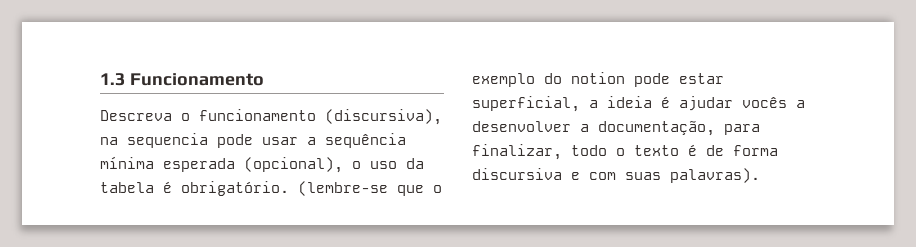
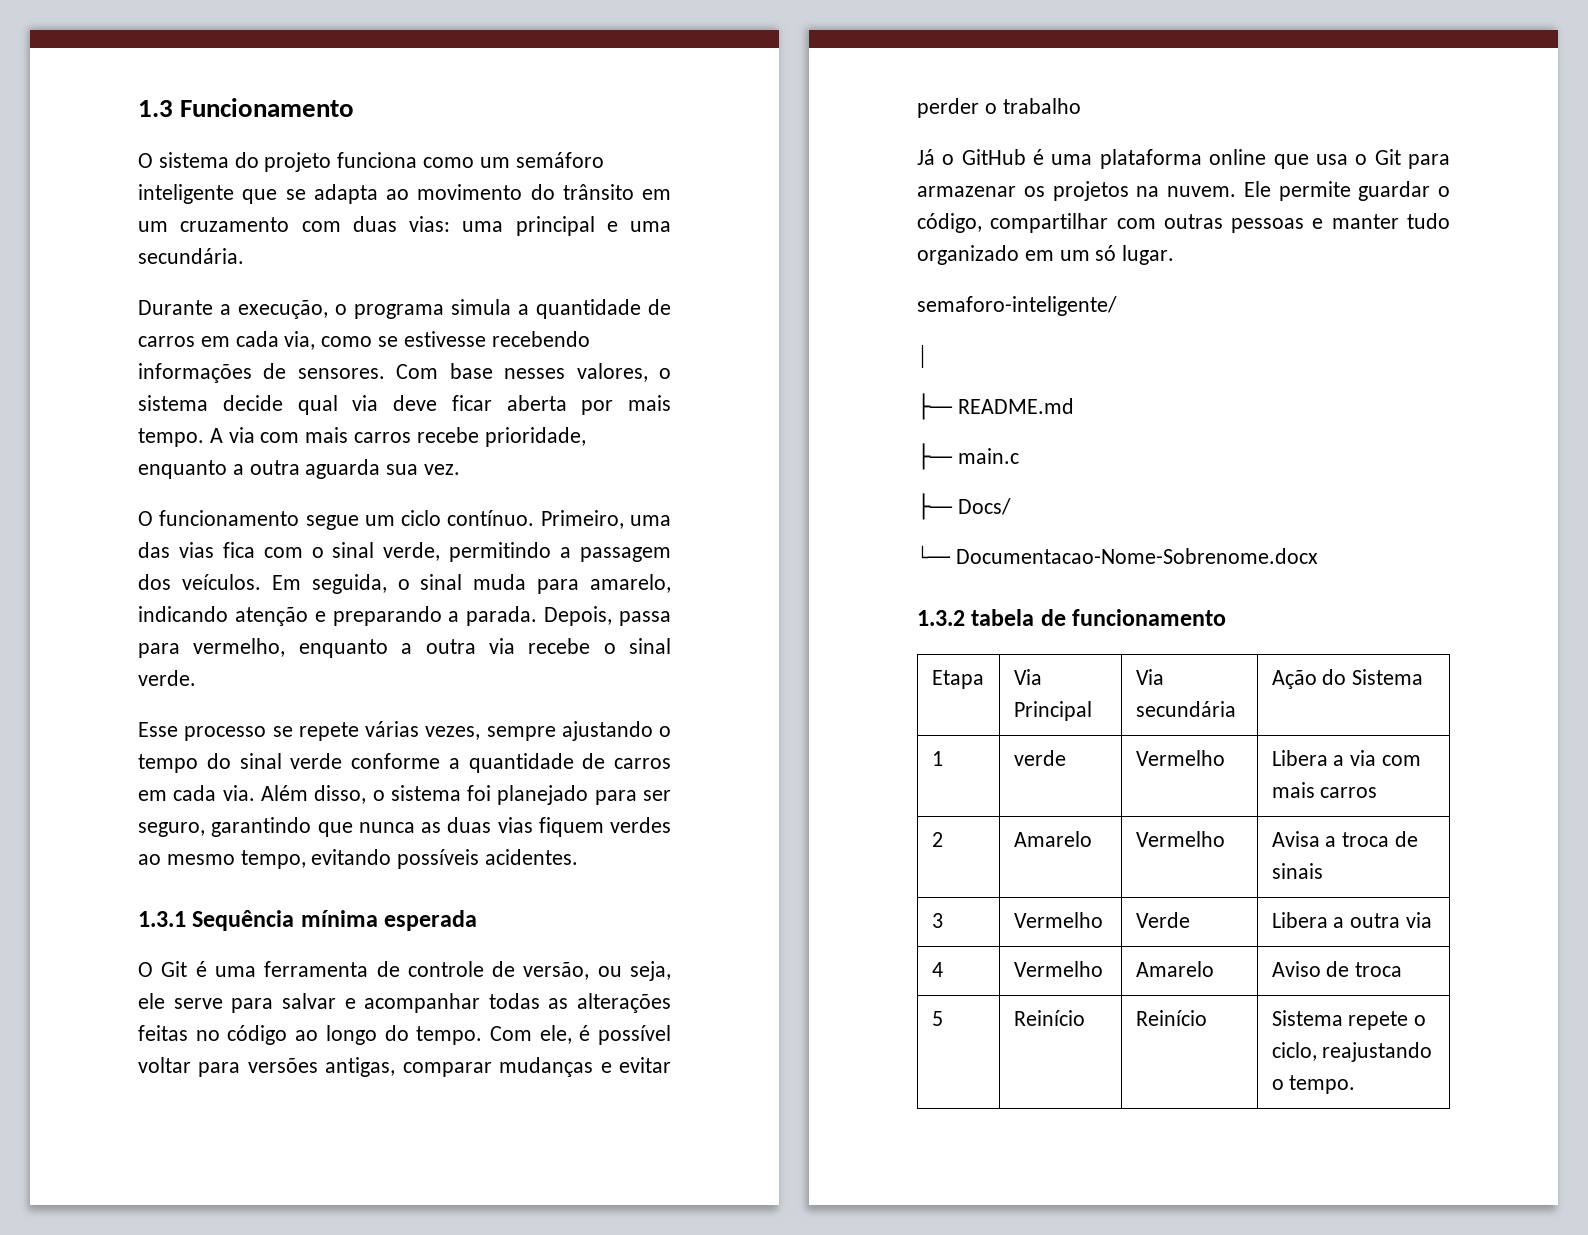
- Descreva o funcionamento (discursiva), na sequencia pode usar a sequência mínima esperada (opcional), o uso da tabela é obrigatório. (lembre-se que o exemplo do notion pode estar superficial, a ideia é ajudar vocês a desenvolver a documentação, para finalizar, todo o texto é de forma discursiva e com suas palavras).
+ O sistema do projeto funciona como um semáforo inteligente que se adapta ao movimento do trânsito em um cruzamento com duas vias: uma principal e uma secundária.
+ Durante a execução, o programa simula a quantidade de carros em cada via, como se estivesse recebendo informações de sensores. Com base nesses valores, o sistema decide qual via deve ficar aberta por mais tempo. A via com mais carros recebe prioridade, enquanto a outra aguarda sua vez.
+ O funcionamento segue um ciclo contínuo. Primeiro, uma das vias fica com o sinal verde, permitindo a passagem dos veículos. Em seguida, o sinal muda para amarelo, indicando atenção e preparando a parada. Depois, passa para vermelho, enquanto a outra via recebe o sinal verde.
+ Esse processo se repete várias vezes, sempre ajustando o tempo do sinal verde conforme a quantidade de carros em cada via. Além disso, o sistema foi planejado para ser seguro, garantindo que nunca as duas vias fiquem verdes ao mesmo tempo, evitando possíveis acidentes.
+ 1.3.1 Sequência mínima esperada
+ O Git é uma ferramenta de controle de versão, ou seja, ele serve para salvar e acompanhar todas as alterações feitas no código ao longo do tempo. Com ele, é possível voltar para versões antigas, comparar mudanças e evitar perder o trabalho
+ Já o GitHub é uma plataforma online que usa o Git para armazenar os projetos na nuvem. Ele permite guardar o código, compartilhar com outras pessoas e manter tudo organizado em um só lugar.
+ semaforo-inteligente/
+ │
+ ├── README.md
+ ├── main.c
+ ├── Docs/
+ └── Documentacao-Nome-Sobrenome.docx
+ 1.3.2 tabela de funcionamento
+ Etapa | Via Principal | Via secundária | Ação do Sistema
+ 1 | verde | Vermelho | Libera a via com mais carros
+ 2 | Amarelo | Vermelho | Avisa a troca de sinais
+ 3 | Vermelho | Verde | Libera a outra via
+ 4 | Vermelho | Amarelo | Aviso de troca
+ 5 | Reinício | Reinício | Sistema repete o ciclo, reajustando o tempo.

